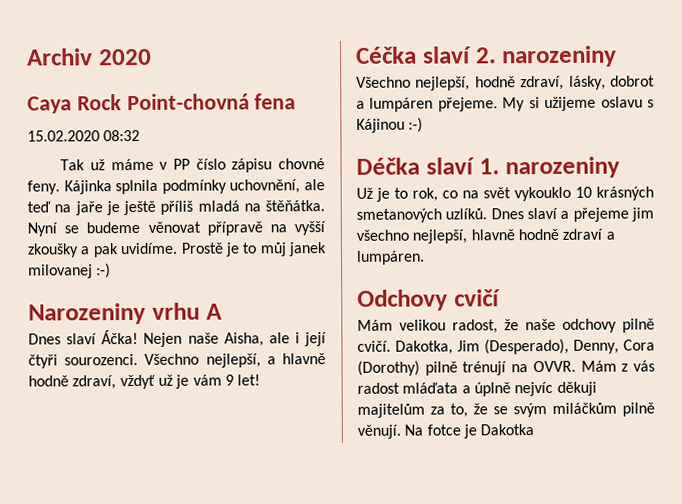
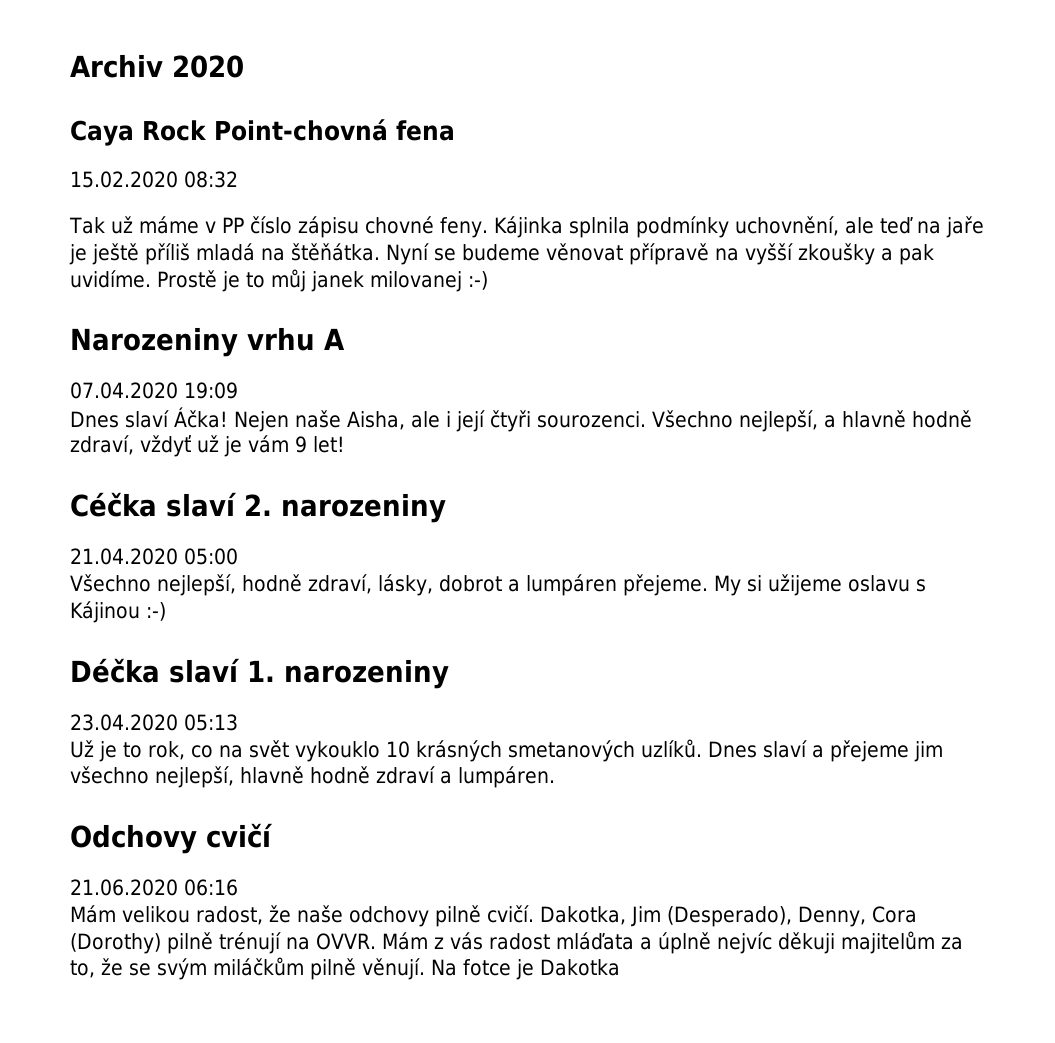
+ 07.04.2020 19:09
+ 21.04.2020 05:00
+ 23.04.2020 05:13
+ 21.06.2020 06:16

